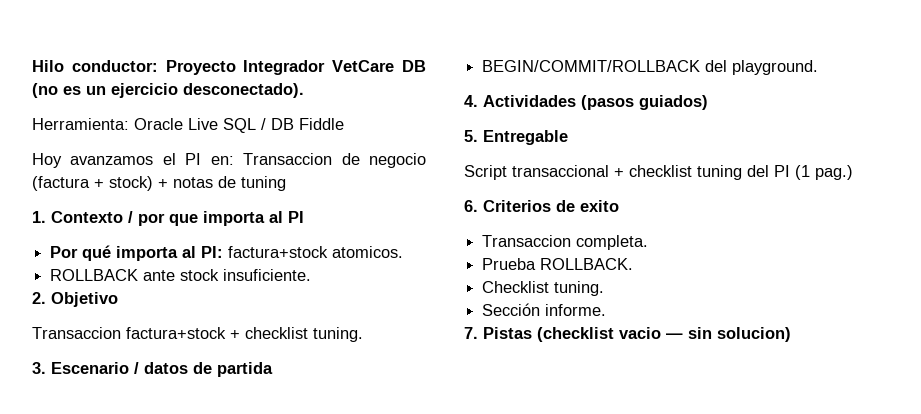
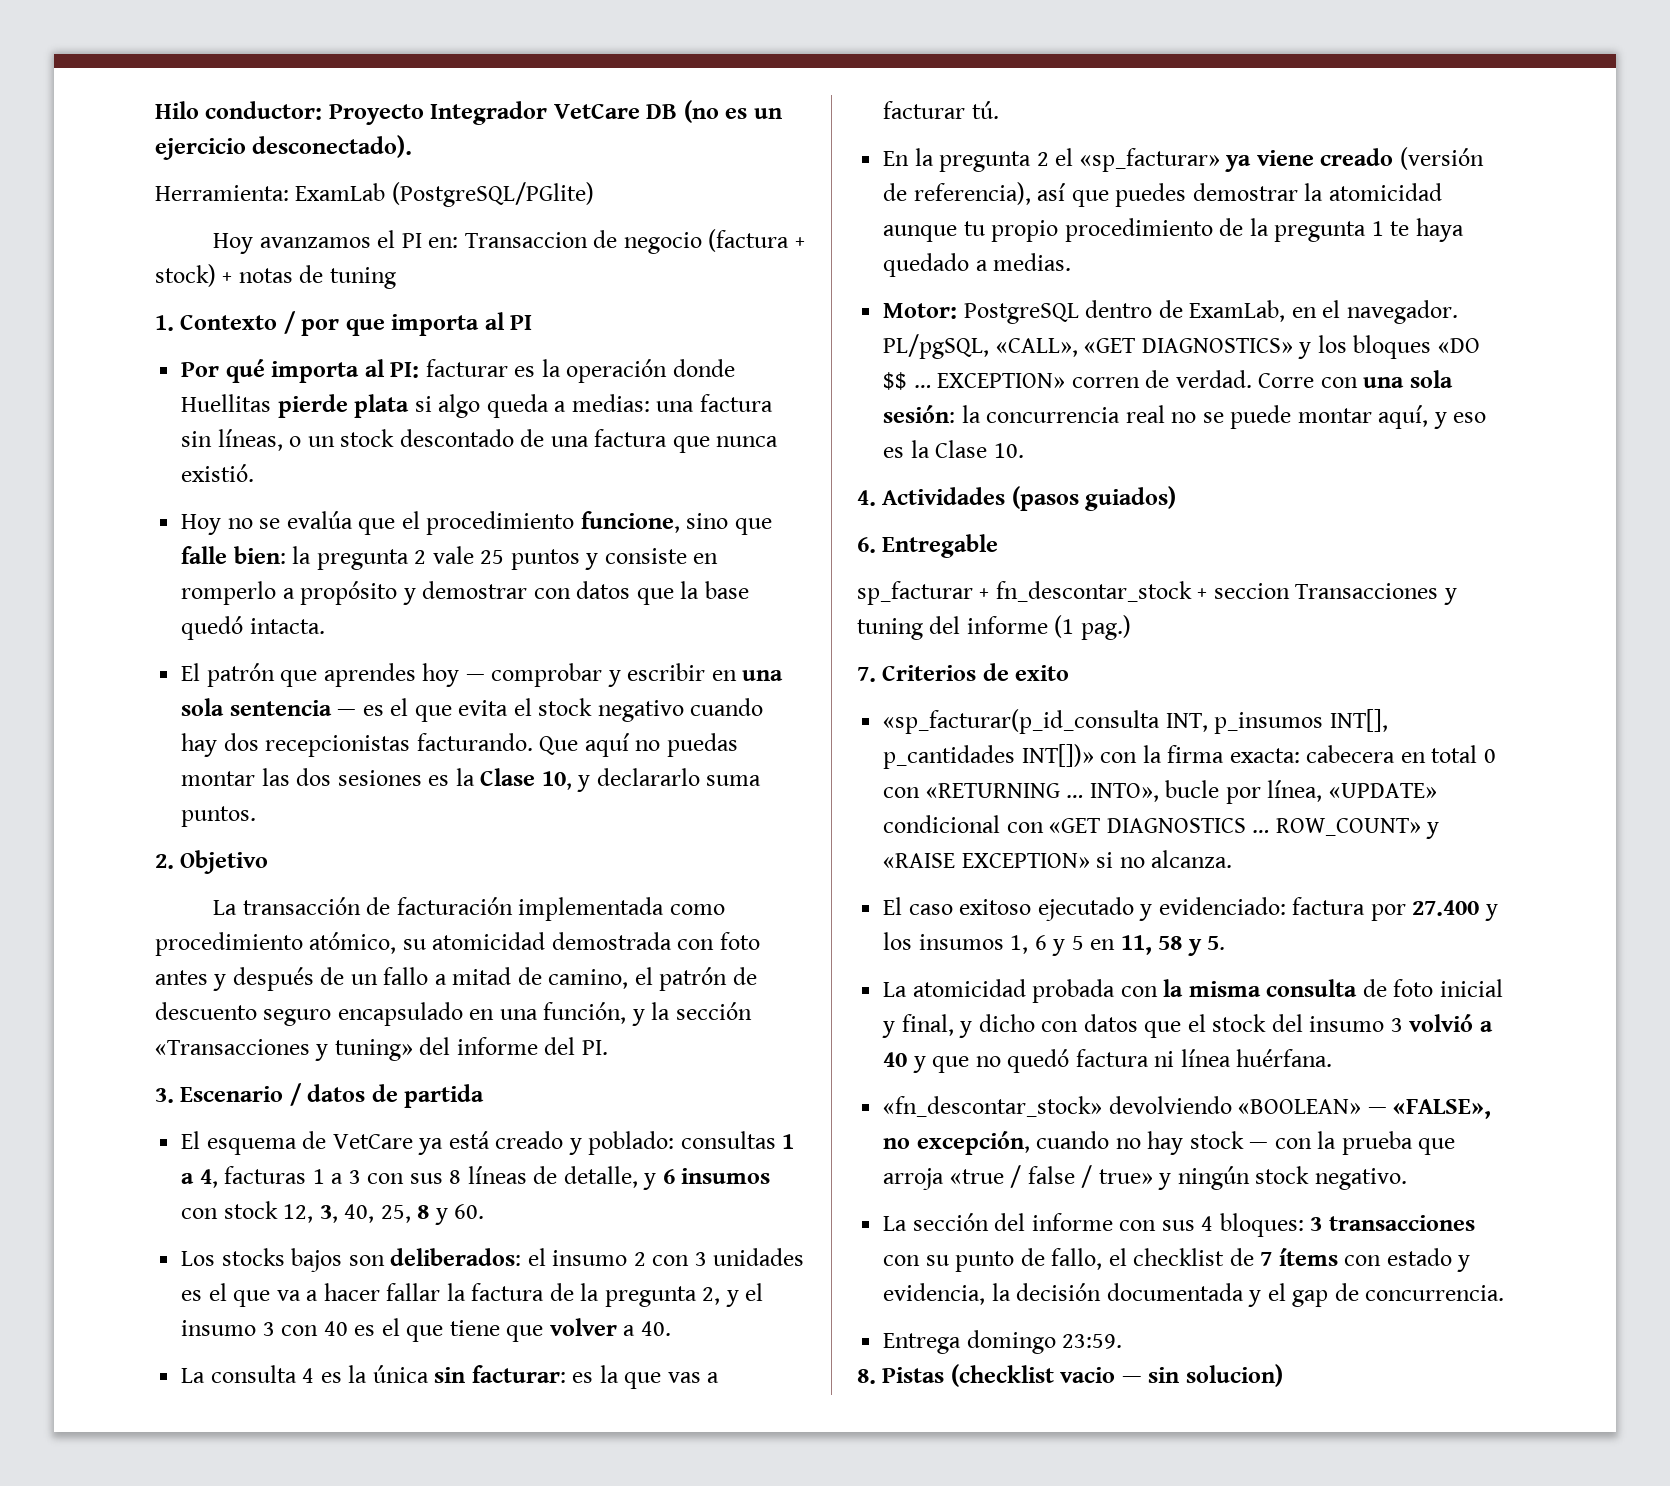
- Herramienta: Oracle Live SQL / DB Fiddle
+ Herramienta: ExamLab (PostgreSQL/PGlite)
- Por qué importa al PI: factura+stock atomicos.
- ROLLBACK ante stock insuficiente.
+ Por qué importa al PI: facturar es la operación donde Huellitas pierde plata si algo queda a medias: una factura sin líneas, o un stock descontado de una factura que nunca existió.
+ Hoy no se evalúa que el procedimiento funcione, sino que falle bien: la pregunta 2 vale 25 puntos y consiste en romperlo a propósito y demostrar con datos que la base quedó intacta.
+ El patrón que aprendes hoy — comprobar y escribir en una sola sentencia — es el que evita el stock negativo cuando hay dos recepcionistas facturando. Que aquí no puedas montar las dos sesiones es la Clase 10, y declararlo suma puntos.
  2. Objetivo
- Transaccion factura+stock + checklist tuning.
+ La transacción de facturación implementada como procedimiento atómico, su atomicidad demostrada con foto antes y después de un fallo a mitad de camino, el patrón de descuento seguro encapsulado en una función, y la sección «Transacciones y tuning» del informe del PI.
- BEGIN/COMMIT/ROLLBACK del playground.
+ El esquema de VetCare ya está creado y poblado: consultas 1 a 4, facturas 1 a 3 con sus 8 líneas de detalle, y 6 insumos con stock 12, 3, 40, 25, 8 y 60.
+ Los stocks bajos son deliberados: el insumo 2 con 3 unidades es el que va a hacer fallar la factura de la pregunta 2, y el insumo 3 con 40 es el que tiene que volver a 40.
+ La consulta 4 es la única sin facturar: es la que vas a facturar tú.
+ En la pregunta 2 el «sp_facturar» ya viene creado (versión de referencia), así que puedes demostrar la atomicidad aunque tu propio procedimiento de la pregunta 1 te haya quedado a medias.
+ Motor: PostgreSQL dentro de ExamLab, en el navegador. PL/pgSQL, «CALL», «GET DIAGNOSTICS» y los bloques «DO $$ … EXCEPTION» corren de verdad. Corre con una sola sesión: la concurrencia real no se puede montar aquí, y eso es la Clase 10.
- 5. Entregable
+ 6. Entregable
- Script transaccional + checklist tuning del PI (1 pag.)
+ sp_facturar + fn_descontar_stock + seccion Transacciones y tuning del informe (1 pag.)
- 6. Criterios de exito
+ 7. Criterios de exito
- Transaccion completa.
- Prueba ROLLBACK.
- Checklist tuning.
- Sección informe.
- 7. Pistas (checklist vacio — sin solucion)
+ «sp_facturar(p_id_consulta INT, p_insumos INT[], p_cantidades INT[])» con la firma exacta: cabecera en total 0 con «RETURNING … INTO», bucle por línea, «UPDATE» condicional con «GET DIAGNOSTICS … ROW_COUNT» y «RAISE EXCEPTION» si no alcanza.
+ El caso exitoso ejecutado y evidenciado: factura por 27.400 y los insumos 1, 6 y 5 en 11, 58 y 5.
+ La atomicidad probada con la misma consulta de foto inicial y final, y dicho con datos que el stock del insumo 3 volvió a 40 y que no quedó factura ni línea huérfana.
+ «fn_descontar_stock» devolviendo «BOOLEAN» — «FALSE», no excepción, cuando no hay stock — con la prueba que arroja «true / false / true» y ningún stock negativo.
+ La sección del informe con sus 4 bloques: 3 transacciones con su punto de fallo, el checklist de 7 ítems con estado y evidencia, la decisión documentada y el gap de concurrencia.
+ Entrega domingo 23:59.
+ 8. Pistas (checklist vacio — sin solucion)

